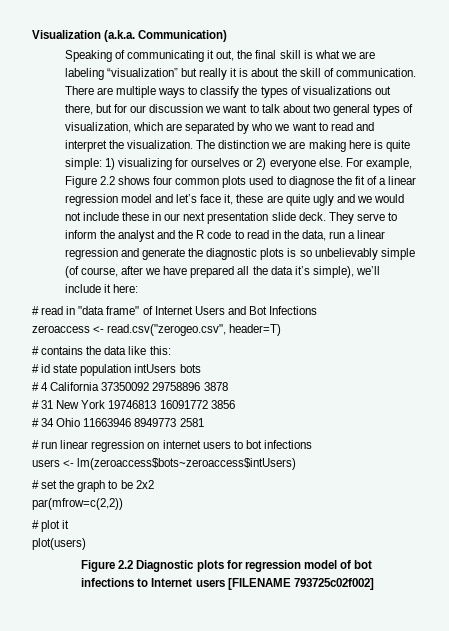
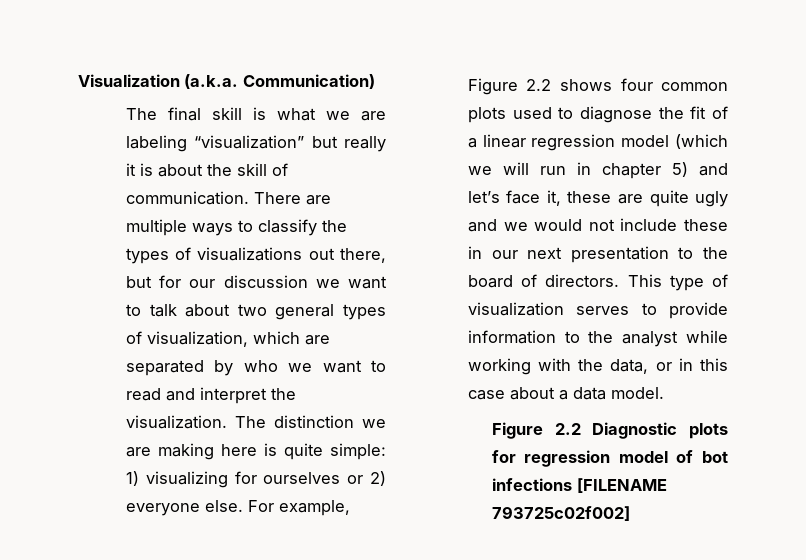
- Speaking of communicating it out, the final skill is what we are labeling “visualization” but really it is about the skill of communication.
+ The final skill is what we are labeling “visualization” but really it is about the skill of communication.
- For example, Figure 2.2 shows four common plots used to diagnose the fit of a linear regression model and let’s face it, these are quite ugly and we would not include these in our next presentation slide deck. They serve to inform the analyst and the R code to read in the data, run a linear regression and generate the diagnostic plots is so unbelievably simple (of course, after we have prepared all the data it’s simple), we’ll include it here:
- # read in "data frame" of Internet Users and Bot Infections
- zeroaccess <- read.csv("zerogeo.csv", header=T)
- # contains the data like this:
- # id state population intUsers bots
- # 4 California 37350092 29758896 3878
- # 31 New York 19746813 16091772 3856
- # 34 Ohio 11663946 8949773 2581
- # run linear regression on internet users to bot infections
- users <- lm(zeroaccess$bots~zeroaccess$intUsers)
- # set the graph to be 2x2
- par(mfrow=c(2,2))
- # plot it
- plot(users)
+ For example, Figure 2.2 shows four common plots used to diagnose the fit of a linear regression model (which we will run in chapter 5) and let’s face it, these are quite ugly and we would not include these in our next presentation to the board of directors. This type of visualization serves to provide information to the analyst while working with the data, or in this case about a data model.
- Figure 2.2 Diagnostic plots for regression model of bot infections to Internet users [FILENAME 793725c02f002]
+ Figure 2.2 Diagnostic plots for regression model of bot infections [FILENAME 793725c02f002]

